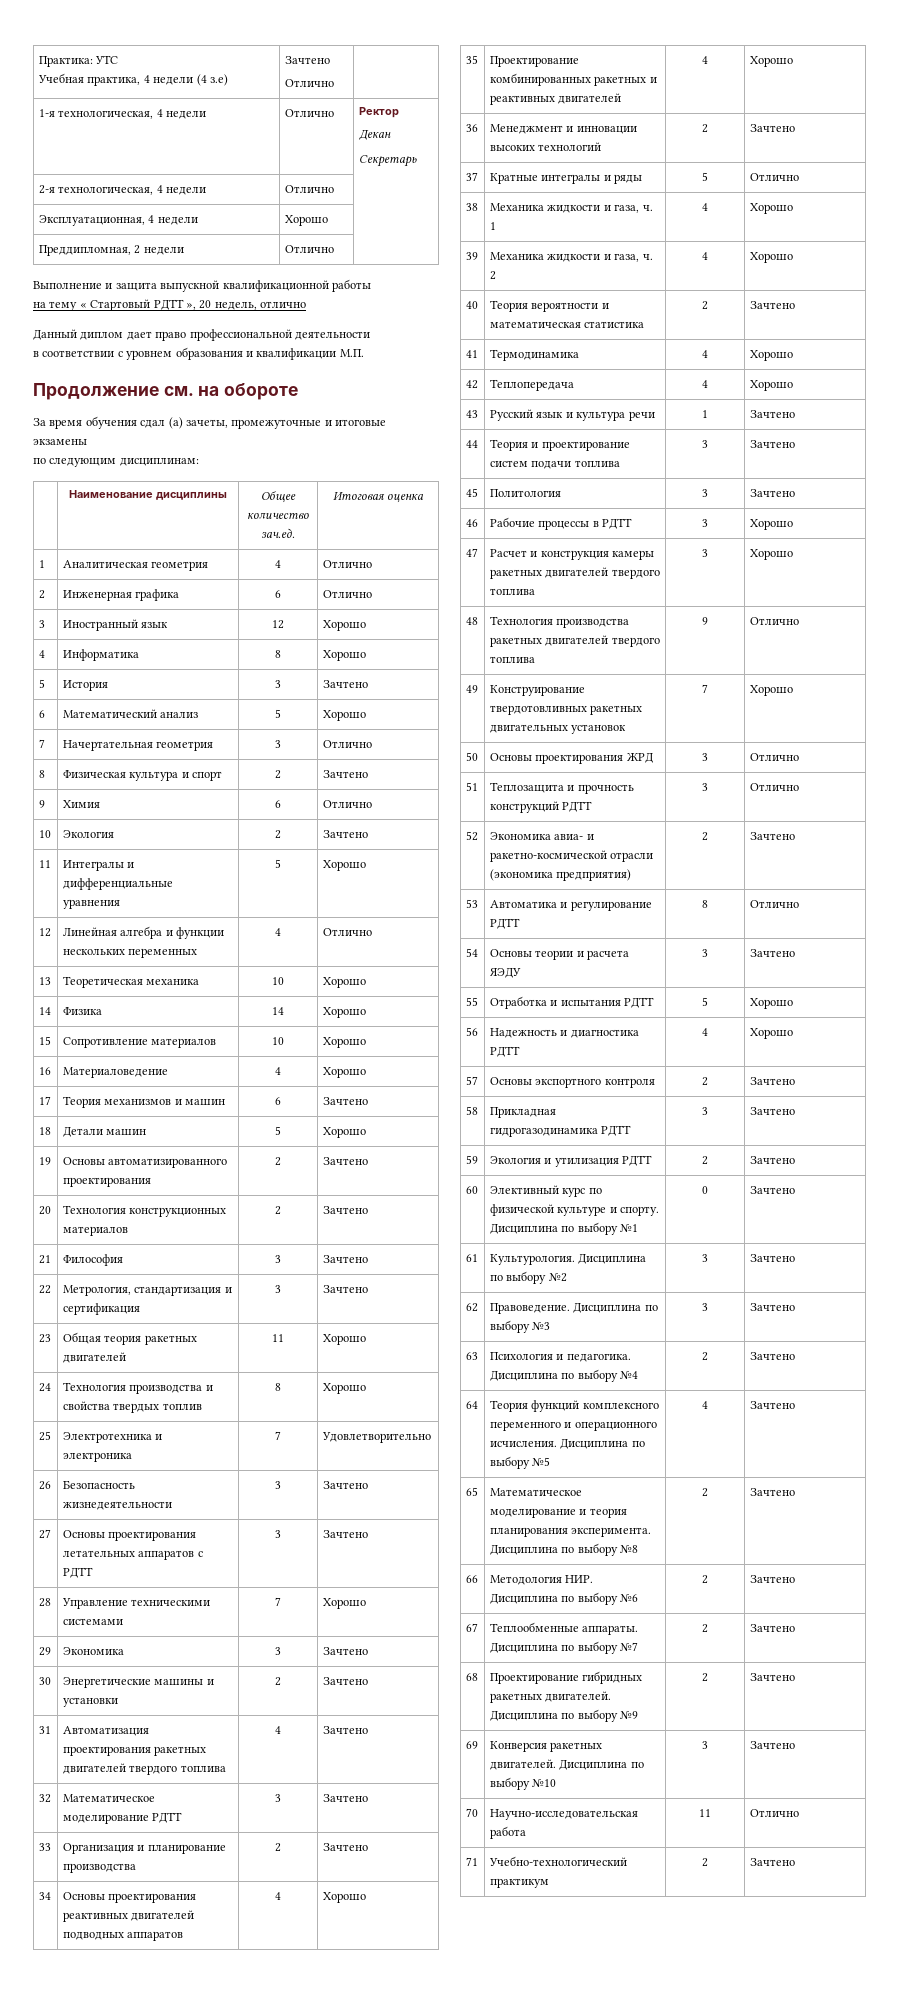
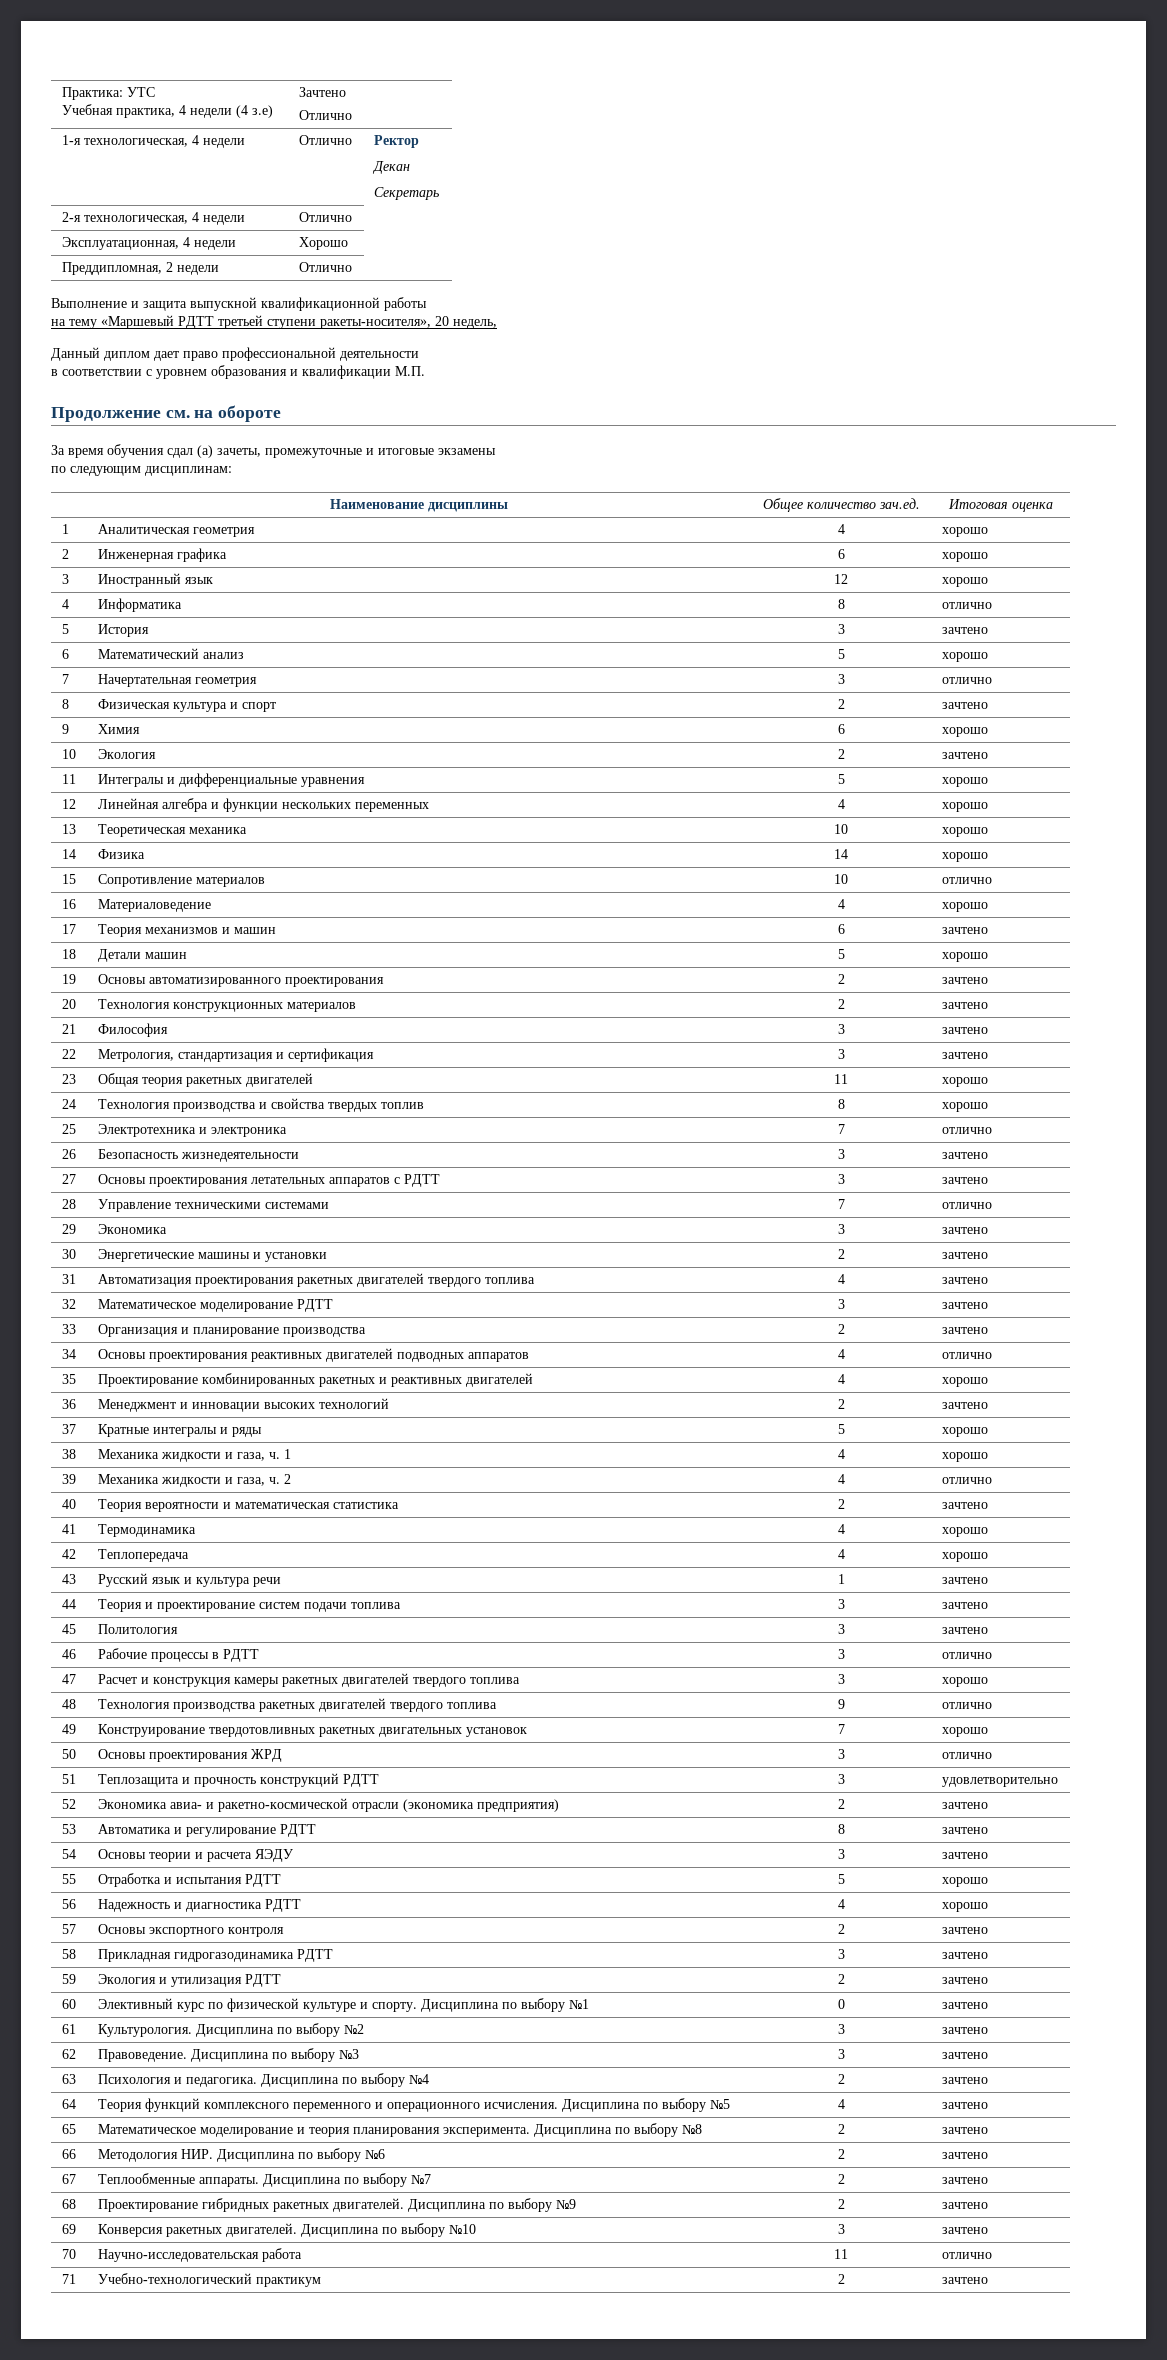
- на тему « Стартовый РДТТ », 20 недель, отлично
+ на тему «Маршевый РДТТ третьей ступени ракеты-носителя», 20 недель,
- 1 | Аналитическая геометрия | 4 | Отлично
+ 1 | Аналитическая геометрия | 4 | хорошо
- 2 | Инженерная графика | 6 | Отлично
+ 2 | Инженерная графика | 6 | хорошо
- 3 | Иностранный язык | 12 | Хорошо
+ 3 | Иностранный язык | 12 | хорошо
- 4 | Информатика | 8 | Хорошо
+ 4 | Информатика | 8 | отлично
- 5 | История | 3 | Зачтено
+ 5 | История | 3 | зачтено
- 6 | Математический анализ | 5 | Хорошо
+ 6 | Математический анализ | 5 | хорошо
- 7 | Начертательная геометрия | 3 | Отлично
+ 7 | Начертательная геометрия | 3 | отлично
- 8 | Физическая культура и спорт | 2 | Зачтено
+ 8 | Физическая культура и спорт | 2 | зачтено
- 9 | Химия | 6 | Отлично
+ 9 | Химия | 6 | хорошо
- 10 | Экология | 2 | Зачтено
+ 10 | Экология | 2 | зачтено
- 11 | Интегралы и дифференциальные уравнения | 5 | Хорошо
+ 11 | Интегралы и дифференциальные уравнения | 5 | хорошо
- 12 | Линейная алгебра и функции нескольких переменных | 4 | Отлично
+ 12 | Линейная алгебра и функции нескольких переменных | 4 | хорошо
- 13 | Теоретическая механика | 10 | Хорошо
+ 13 | Теоретическая механика | 10 | хорошо
- 14 | Физика | 14 | Хорошо
+ 14 | Физика | 14 | хорошо
- 15 | Сопротивление материалов | 10 | Хорошо
+ 15 | Сопротивление материалов | 10 | отлично
- 16 | Материаловедение | 4 | Хорошо
+ 16 | Материаловедение | 4 | хорошо
- 17 | Теория механизмов и машин | 6 | Зачтено
+ 17 | Теория механизмов и машин | 6 | зачтено
- 18 | Детали машин | 5 | Хорошо
+ 18 | Детали машин | 5 | хорошо
- 19 | Основы автоматизированного проектирования | 2 | Зачтено
+ 19 | Основы автоматизированного проектирования | 2 | зачтено
- 20 | Технология конструкционных материалов | 2 | Зачтено
+ 20 | Технология конструкционных материалов | 2 | зачтено
- 21 | Философия | 3 | Зачтено
+ 21 | Философия | 3 | зачтено
- 22 | Метрология, стандартизация и сертификация | 3 | Зачтено
+ 22 | Метрология, стандартизация и сертификация | 3 | зачтено
- 23 | Общая теория ракетных двигателей | 11 | Хорошо
+ 23 | Общая теория ракетных двигателей | 11 | хорошо
- 24 | Технология производства и свойства твердых топлив | 8 | Хорошо
+ 24 | Технология производства и свойства твердых топлив | 8 | хорошо
- 25 | Электротехника и электроника | 7 | Удовлетворительно
+ 25 | Электротехника и электроника | 7 | отлично
- 26 | Безопасность жизнедеятельности | 3 | Зачтено
+ 26 | Безопасность жизнедеятельности | 3 | зачтено
- 27 | Основы проектирования летательных аппаратов с РДТТ | 3 | Зачтено
+ 27 | Основы проектирования летательных аппаратов с РДТТ | 3 | зачтено
- 28 | Управление техническими системами | 7 | Хорошо
+ 28 | Управление техническими системами | 7 | отлично
- 29 | Экономика | 3 | Зачтено
+ 29 | Экономика | 3 | зачтено
- 30 | Энергетические машины и установки | 2 | Зачтено
+ 30 | Энергетические машины и установки | 2 | зачтено
- 31 | Автоматизация проектирования ракетных двигателей твердого топлива | 4 | Зачтено
+ 31 | Автоматизация проектирования ракетных двигателей твердого топлива | 4 | зачтено
- 32 | Математическое моделирование РДТТ | 3 | Зачтено
+ 32 | Математическое моделирование РДТТ | 3 | зачтено
- 33 | Организация и планирование производства | 2 | Зачтено
+ 33 | Организация и планирование производства | 2 | зачтено
- 34 | Основы проектирования реактивных двигателей подводных аппаратов | 4 | Хорошо
+ 34 | Основы проектирования реактивных двигателей подводных аппаратов | 4 | отлично
- 35 | Проектирование комбинированных ракетных и реактивных двигателей | 4 | Хорошо
+ 35 | Проектирование комбинированных ракетных и реактивных двигателей | 4 | хорошо
- 36 | Менеджмент и инновации высоких технологий | 2 | Зачтено
+ 36 | Менеджмент и инновации высоких технологий | 2 | зачтено
- 37 | Кратные интегралы и ряды | 5 | Отлично
+ 37 | Кратные интегралы и ряды | 5 | хорошо
- 38 | Механика жидкости и газа, ч. 1 | 4 | Хорошо
+ 38 | Механика жидкости и газа, ч. 1 | 4 | хорошо
- 39 | Механика жидкости и газа, ч. 2 | 4 | Хорошо
+ 39 | Механика жидкости и газа, ч. 2 | 4 | отлично
- 40 | Теория вероятности и математическая статистика | 2 | Зачтено
+ 40 | Теория вероятности и математическая статистика | 2 | зачтено
- 41 | Термодинамика | 4 | Хорошо
+ 41 | Термодинамика | 4 | хорошо
- 42 | Теплопередача | 4 | Хорошо
+ 42 | Теплопередача | 4 | хорошо
- 43 | Русский язык и культура речи | 1 | Зачтено
+ 43 | Русский язык и культура речи | 1 | зачтено
- 44 | Теория и проектирование систем подачи топлива | 3 | Зачтено
+ 44 | Теория и проектирование систем подачи топлива | 3 | зачтено
- 45 | Политология | 3 | Зачтено
+ 45 | Политология | 3 | зачтено
- 46 | Рабочие процессы в РДТТ | 3 | Хорошо
+ 46 | Рабочие процессы в РДТТ | 3 | отлично
- 47 | Расчет и конструкция камеры ракетных двигателей твердого топлива | 3 | Хорошо
+ 47 | Расчет и конструкция камеры ракетных двигателей твердого топлива | 3 | хорошо
- 48 | Технология производства ракетных двигателей твердого топлива | 9 | Отлично
+ 48 | Технология производства ракетных двигателей твердого топлива | 9 | отлично
- 49 | Конструирование твердотовливных ракетных двигательных установок | 7 | Хорошо
+ 49 | Конструирование твердотовливных ракетных двигательных установок | 7 | хорошо
- 50 | Основы проектирования ЖРД | 3 | Отлично
+ 50 | Основы проектирования ЖРД | 3 | отлично
- 51 | Теплозащита и прочность конструкций РДТТ | 3 | Отлично
+ 51 | Теплозащита и прочность конструкций РДТТ | 3 | удовлетворительно
- 52 | Экономика авиа- и ракетно-космической отрасли (экономика предприятия) | 2 | Зачтено
+ 52 | Экономика авиа- и ракетно-космической отрасли (экономика предприятия) | 2 | зачтено
- 53 | Автоматика и регулирование РДТТ | 8 | Отлично
+ 53 | Автоматика и регулирование РДТТ | 8 | зачтено
- 54 | Основы теории и расчета ЯЭДУ | 3 | Зачтено
+ 54 | Основы теории и расчета ЯЭДУ | 3 | зачтено
- 55 | Отработка и испытания РДТТ | 5 | Хорошо
+ 55 | Отработка и испытания РДТТ | 5 | хорошо
- 56 | Надежность и диагностика РДТТ | 4 | Хорошо
+ 56 | Надежность и диагностика РДТТ | 4 | хорошо
- 57 | Основы экспортного контроля | 2 | Зачтено
+ 57 | Основы экспортного контроля | 2 | зачтено
- 58 | Прикладная гидрогазодинамика РДТТ | 3 | Зачтено
+ 58 | Прикладная гидрогазодинамика РДТТ | 3 | зачтено
- 59 | Экология и утилизация РДТТ | 2 | Зачтено
+ 59 | Экология и утилизация РДТТ | 2 | зачтено
- 60 | Элективный курс по физической культуре и спорту. Дисциплина по выбору №1 | 0 | Зачтено
+ 60 | Элективный курс по физической культуре и спорту. Дисциплина по выбору №1 | 0 | зачтено
- 61 | Культурология. Дисциплина по выбору №2 | 3 | Зачтено
+ 61 | Культурология. Дисциплина по выбору №2 | 3 | зачтено
- 62 | Правоведение. Дисциплина по выбору №3 | 3 | Зачтено
+ 62 | Правоведение. Дисциплина по выбору №3 | 3 | зачтено
- 63 | Психология и педагогика. Дисциплина по выбору №4 | 2 | Зачтено
+ 63 | Психология и педагогика. Дисциплина по выбору №4 | 2 | зачтено
- 64 | Теория функций комплексного переменного и операционного исчисления. Дисциплина по выбору №5 | 4 | Зачтено
+ 64 | Теория функций комплексного переменного и операционного исчисления. Дисциплина по выбору №5 | 4 | зачтено
- 65 | Математическое моделирование и теория планирования эксперимента. Дисциплина по выбору №8 | 2 | Зачтено
+ 65 | Математическое моделирование и теория планирования эксперимента. Дисциплина по выбору №8 | 2 | зачтено
- 66 | Методология НИР. Дисциплина по выбору №6 | 2 | Зачтено
+ 66 | Методология НИР. Дисциплина по выбору №6 | 2 | зачтено
- 67 | Теплообменные аппараты. Дисциплина по выбору №7 | 2 | Зачтено
+ 67 | Теплообменные аппараты. Дисциплина по выбору №7 | 2 | зачтено
- 68 | Проектирование гибридных ракетных двигателей. Дисциплина по выбору №9 | 2 | Зачтено
+ 68 | Проектирование гибридных ракетных двигателей. Дисциплина по выбору №9 | 2 | зачтено
- 69 | Конверсия ракетных двигателей. Дисциплина по выбору №10 | 3 | Зачтено
+ 69 | Конверсия ракетных двигателей. Дисциплина по выбору №10 | 3 | зачтено
- 70 | Научно-исследовательская работа | 11 | Отлично
+ 70 | Научно-исследовательская работа | 11 | отлично
- 71 | Учебно-технологический практикум | 2 | Зачтено
+ 71 | Учебно-технологический практикум | 2 | зачтено

